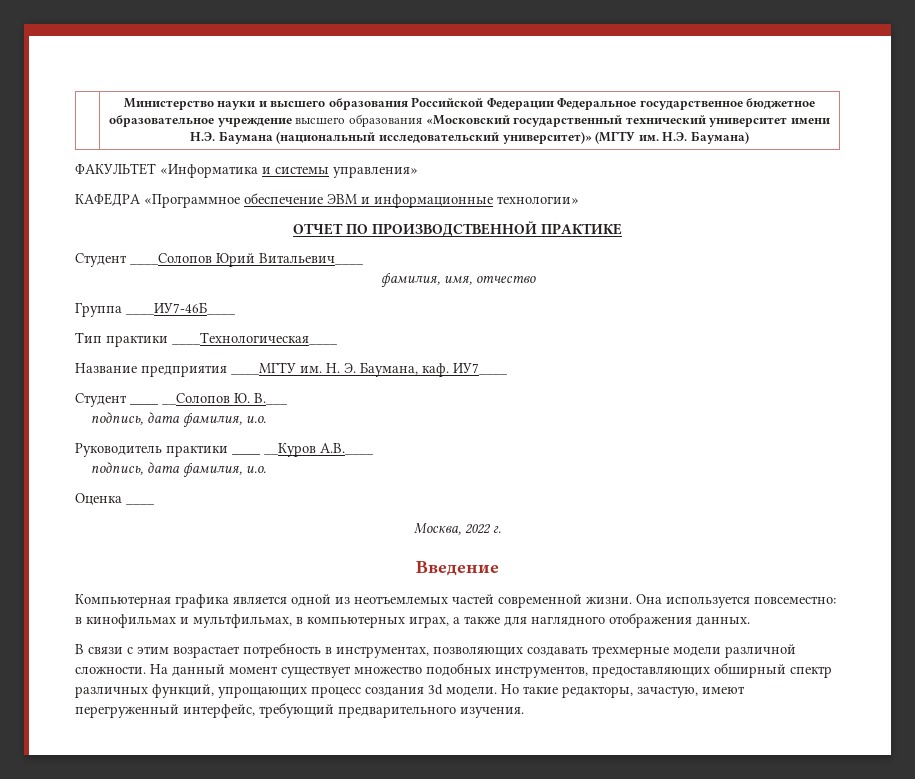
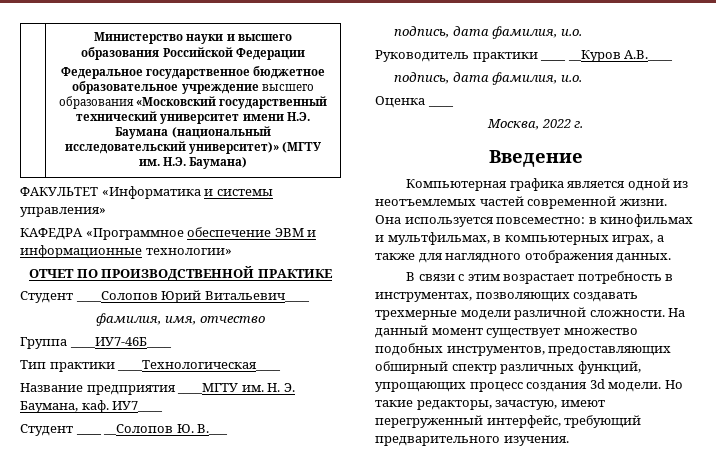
- | Министерство науки и высшего образования Российской Федерации Федеральное государственное бюджетное образовательное учреждение высшего образования «Московский государственный технический университет имени Н.Э. Баумана (национальный исследовательский университет)» (МГТУ им. Н.Э. Баумана)
+ | Министерство науки и высшего образования Российской Федерации
+ Федеральное государственное бюджетное образовательное учреждение высшего образования «Московский государственный технический университет имени Н.Э. Баумана (национальный исследовательский университет)» (МГТУ им. Н.Э. Баумана)

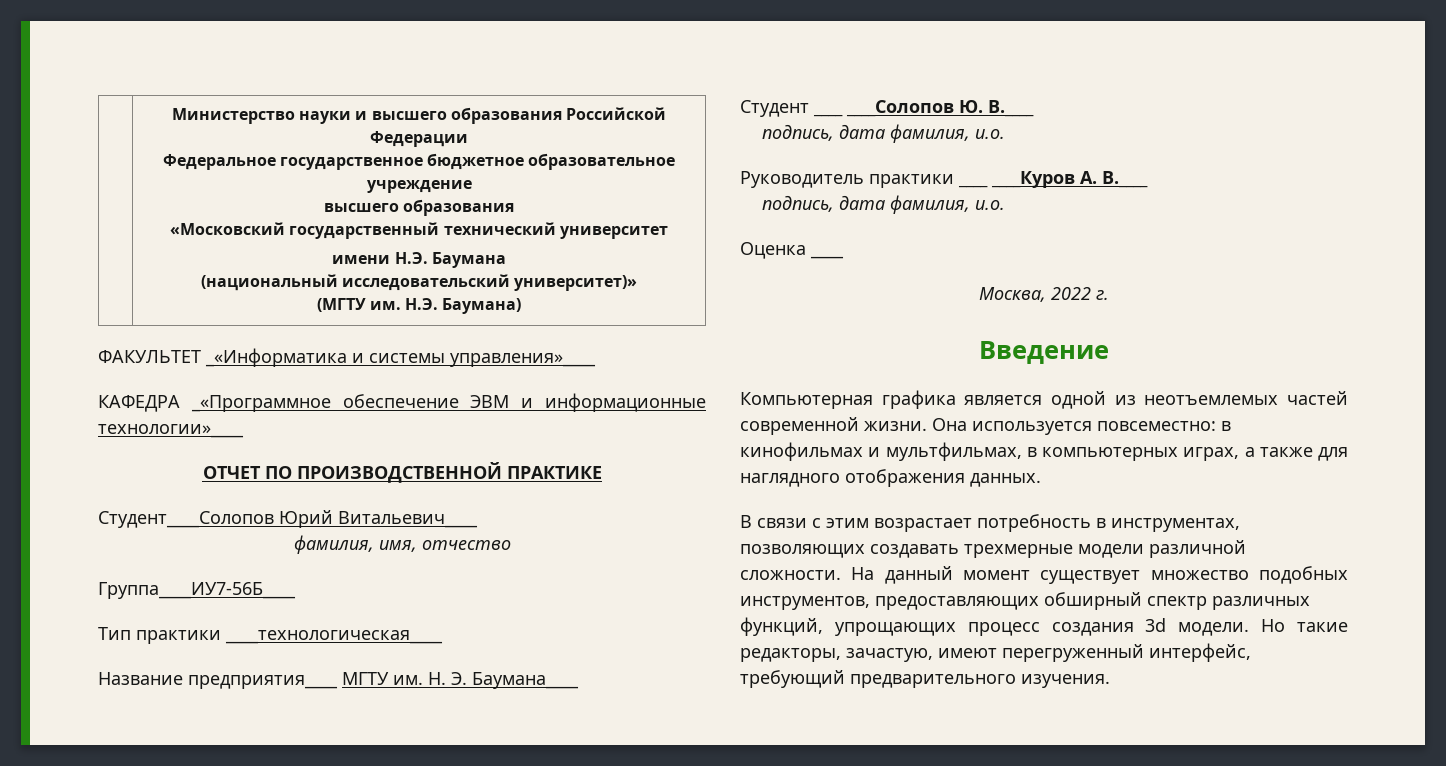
  | Министерство науки и высшего образования Российской Федерации
- Федеральное государственное бюджетное образовательное учреждение высшего образования «Московский государственный технический университет имени Н.Э. Баумана (национальный исследовательский университет)» (МГТУ им. Н.Э. Баумана)
+ Федеральное государственное бюджетное образовательное учреждение
+ высшего образования
+ «Московский государственный технический университет
+ имени Н.Э. Баумана
+ (национальный исследовательский университет)»
+ (МГТУ им. Н.Э. Баумана)
- ФАКУЛЬТЕТ «Информатика и системы управления»
+ ФАКУЛЬТЕТ _«Информатика и системы управления»____
- КАФЕДРА «Программное обеспечение ЭВМ и информационные технологии»
+ КАФЕДРА _«Программное обеспечение ЭВМ и информационные технологии»____
- Студент ____Солопов Юрий Витальевич____
+ Студент____Солопов Юрий Витальевич____
- Группа ____ИУ7-46Б____
+ Группа____ИУ7-56Б____
- Тип практики ____Технологическая____
+ Тип практики ____технологическая____
- Название предприятия ____МГТУ им. Н. Э. Баумана, каф. ИУ7____
+ Название предприятия____ МГТУ им. Н. Э. Баумана____
- Студент ____ __Солопов Ю. В.___
+ Студент ____ ____Солопов Ю. В.____
- Руководитель практики ____ __Куров А.В.____
+ Руководитель практики ____ ____Куров А. В.____

